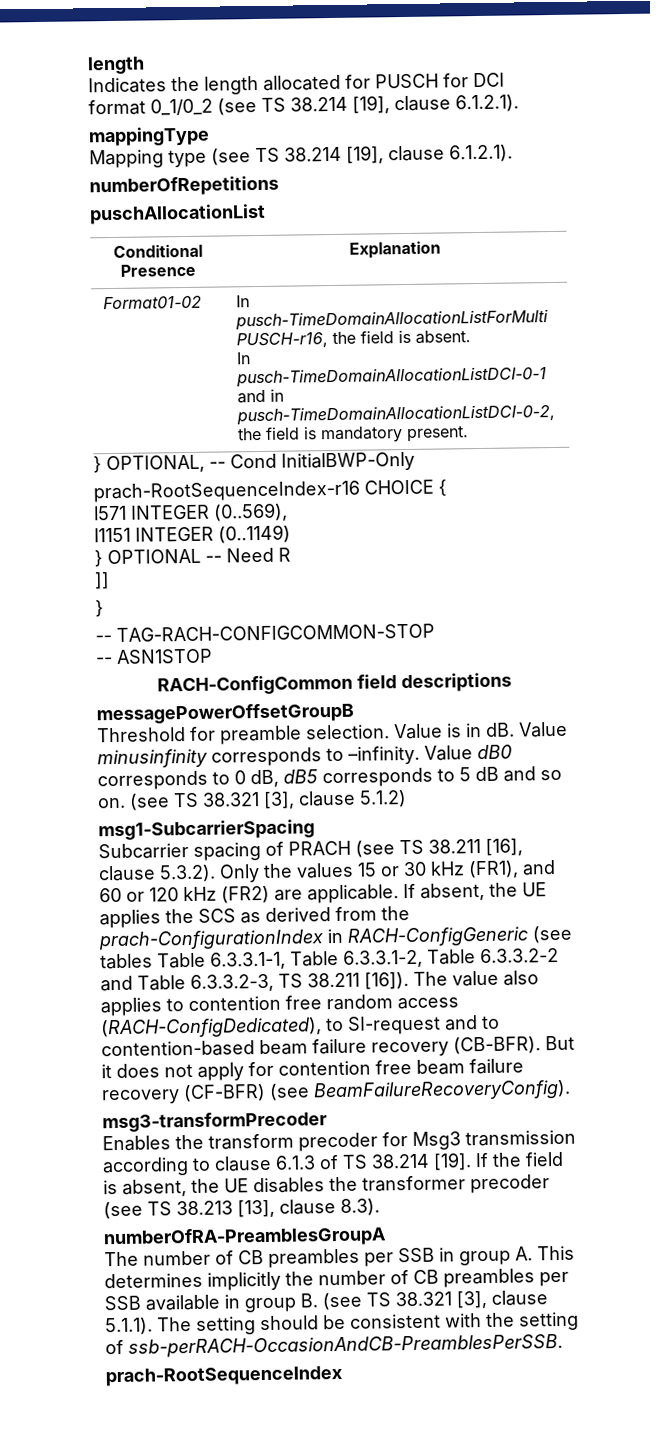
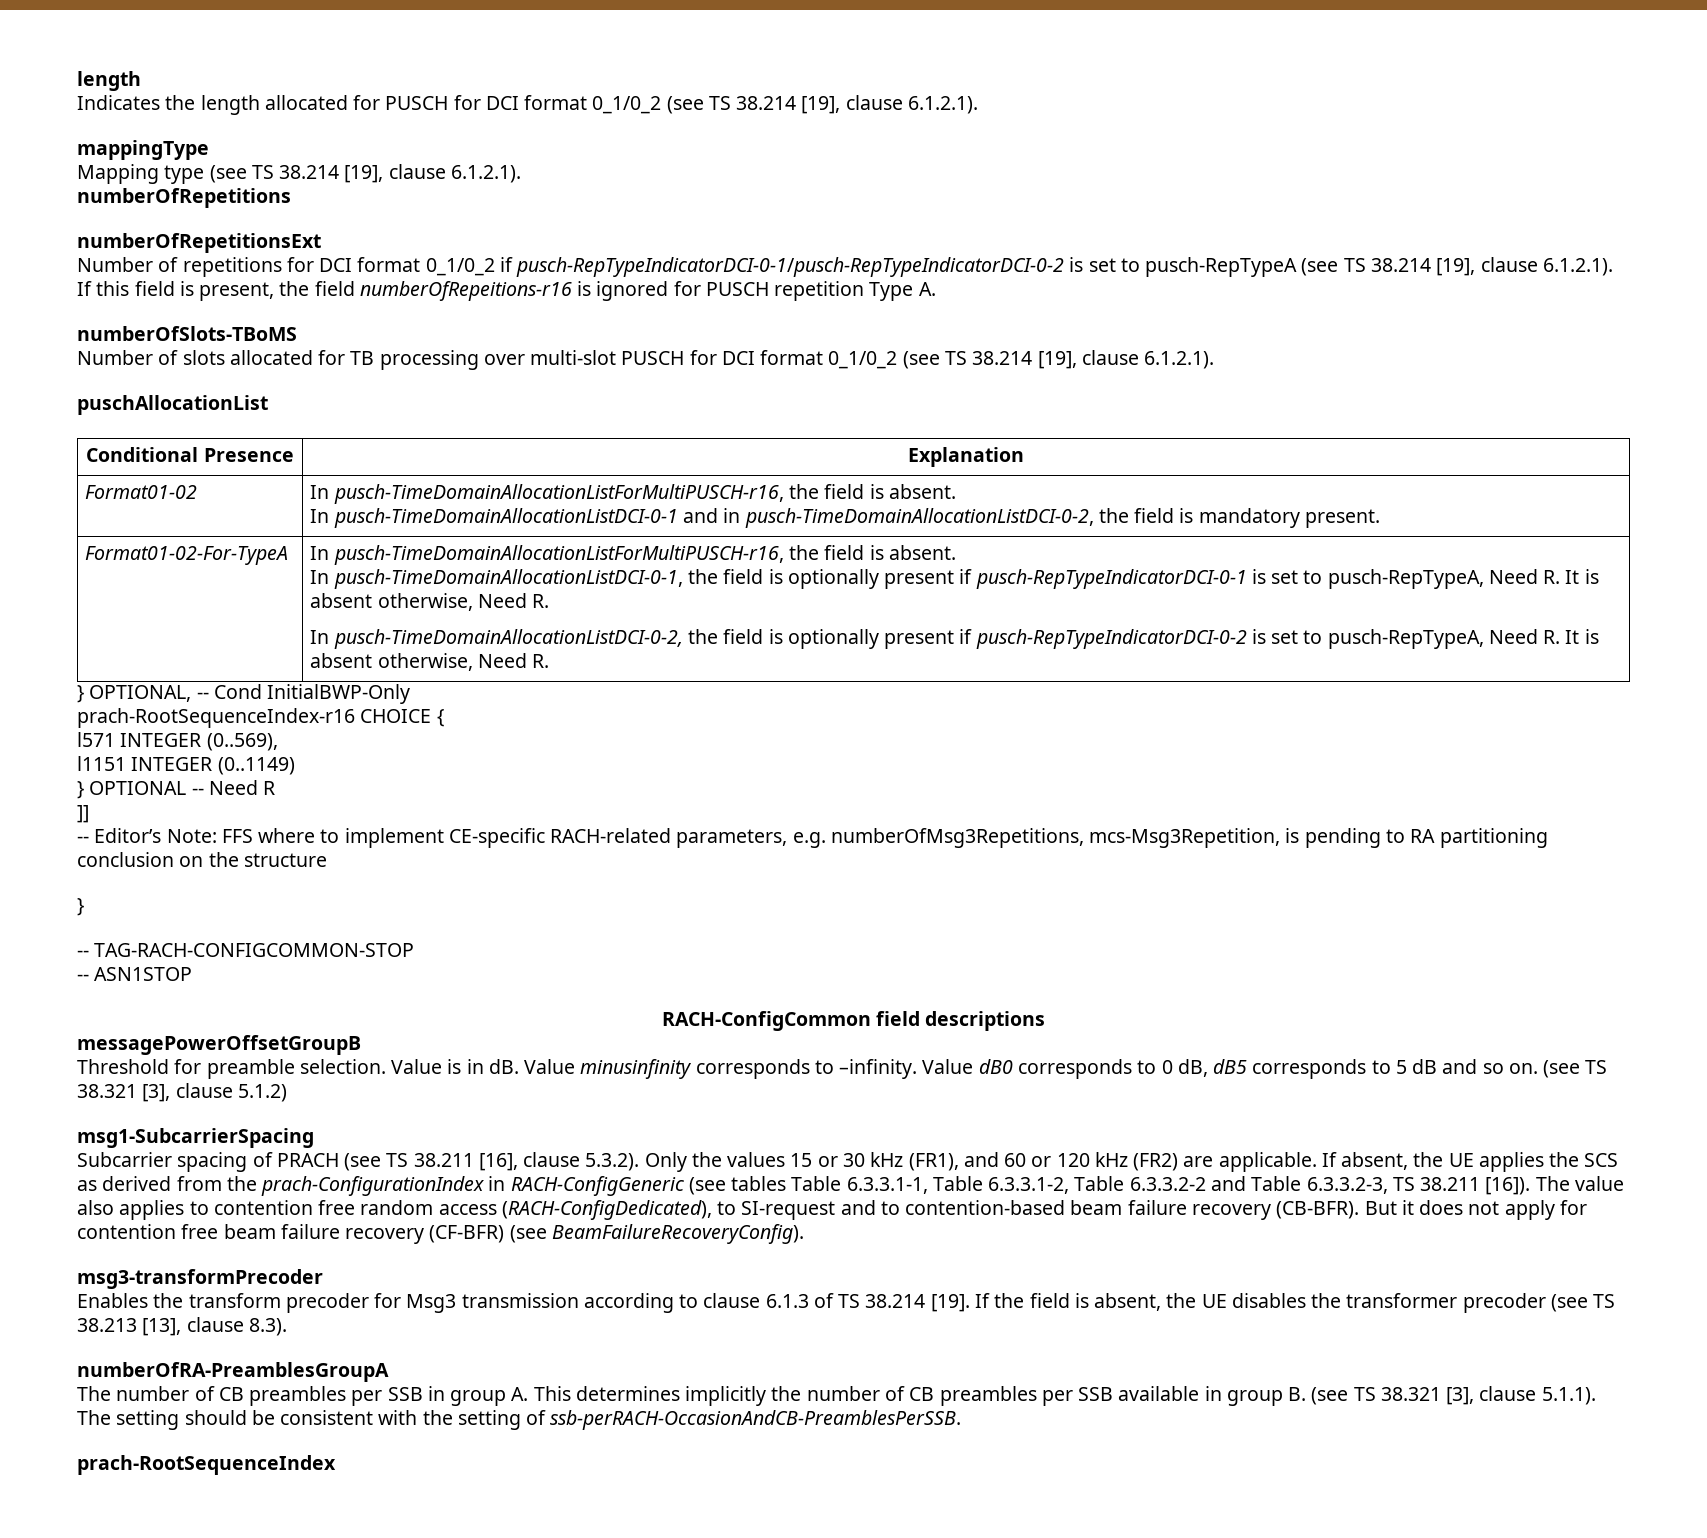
+ numberOfRepetitionsExt
+ Number of repetitions for DCI format 0_1/0_2 if pusch-RepTypeIndicatorDCI-0-1/pusch-RepTypeIndicatorDCI-0-2 is set to pusch-RepTypeA (see TS 38.214 [19], clause 6.1.2.1). If this field is present, the field numberOfRepeitions-r16 is ignored for PUSCH repetition Type A.
+ numberOfSlots-TBoMS
+ Number of slots allocated for TB processing over multi-slot PUSCH for DCI format 0_1/0_2 (see TS 38.214 [19], clause 6.1.2.1).
+ Format01-02-For-TypeA | In pusch-TimeDomainAllocationListForMultiPUSCH-r16, the field is absent.
+ In pusch-TimeDomainAllocationListDCI-0-1, the field is optionally present if pusch-RepTypeIndicatorDCI-0-1 is set to pusch-RepTypeA, Need R. It is absent otherwise, Need R.
+ In pusch-TimeDomainAllocationListDCI-0-2, the field is optionally present if pusch-RepTypeIndicatorDCI-0-2 is set to pusch-RepTypeA, Need R. It is absent otherwise, Need R.
+ -- Editor’s Note: FFS where to implement CE-specific RACH-related parameters, e.g. numberOfMsg3Repetitions, mcs-Msg3Repetition, is pending to RA partitioning conclusion on the structure

